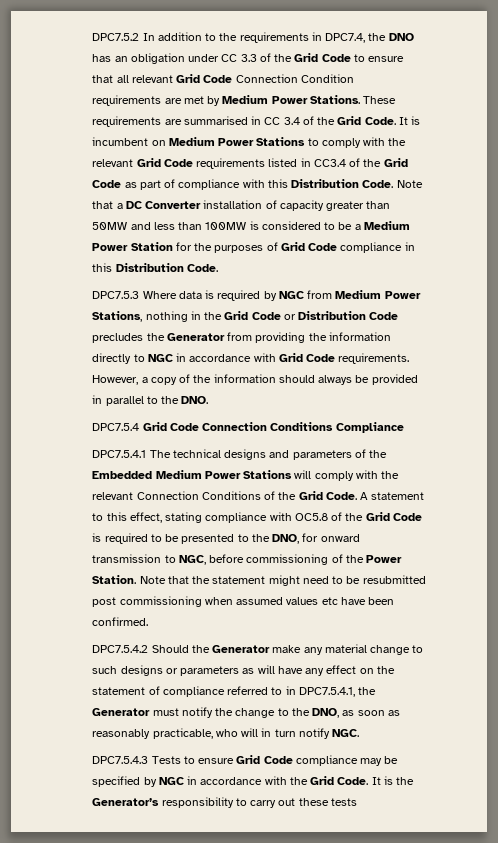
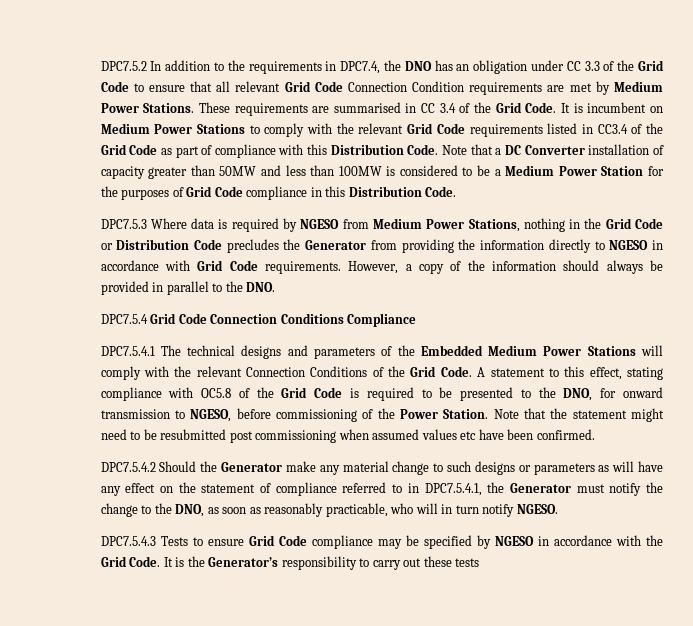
- DPC7.5.3 Where data is required by NGC from Medium Power Stations, nothing in the Grid Code or Distribution Code precludes the Generator from providing the information directly to NGC in accordance with Grid Code requirements.
+ DPC7.5.3 Where data is required by NGESO from Medium Power Stations, nothing in the Grid Code or Distribution Code precludes the Generator from providing the information directly to NGESO in accordance with Grid Code requirements.
- A statement to this effect, stating compliance with OC5.8 of the Grid Code is required to be presented to the DNO, for onward transmission to NGC, before commissioning of the Power Station.
+ A statement to this effect, stating compliance with OC5.8 of the Grid Code is required to be presented to the DNO, for onward transmission to NGESO, before commissioning of the Power Station.
- DPC7.5.4.2 Should the Generator make any material change to such designs or parameters as will have any effect on the statement of compliance referred to in DPC7.5.4.1, the Generator must notify the change to the DNO, as soon as reasonably practicable, who will in turn notify NGC.
+ DPC7.5.4.2 Should the Generator make any material change to such designs or parameters as will have any effect on the statement of compliance referred to in DPC7.5.4.1, the Generator must notify the change to the DNO, as soon as reasonably practicable, who will in turn notify NGESO.
- DPC7.5.4.3 Tests to ensure Grid Code compliance may be specified by NGC in accordance with the Grid Code.
+ DPC7.5.4.3 Tests to ensure Grid Code compliance may be specified by NGESO in accordance with the Grid Code.

